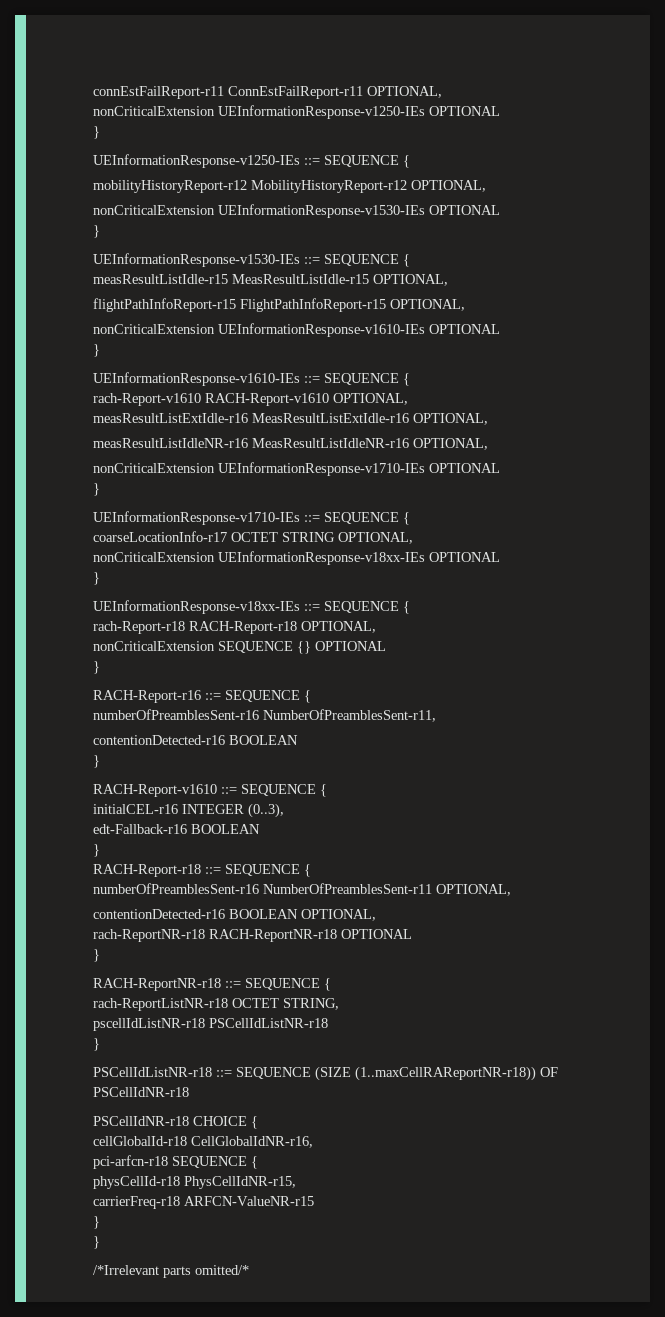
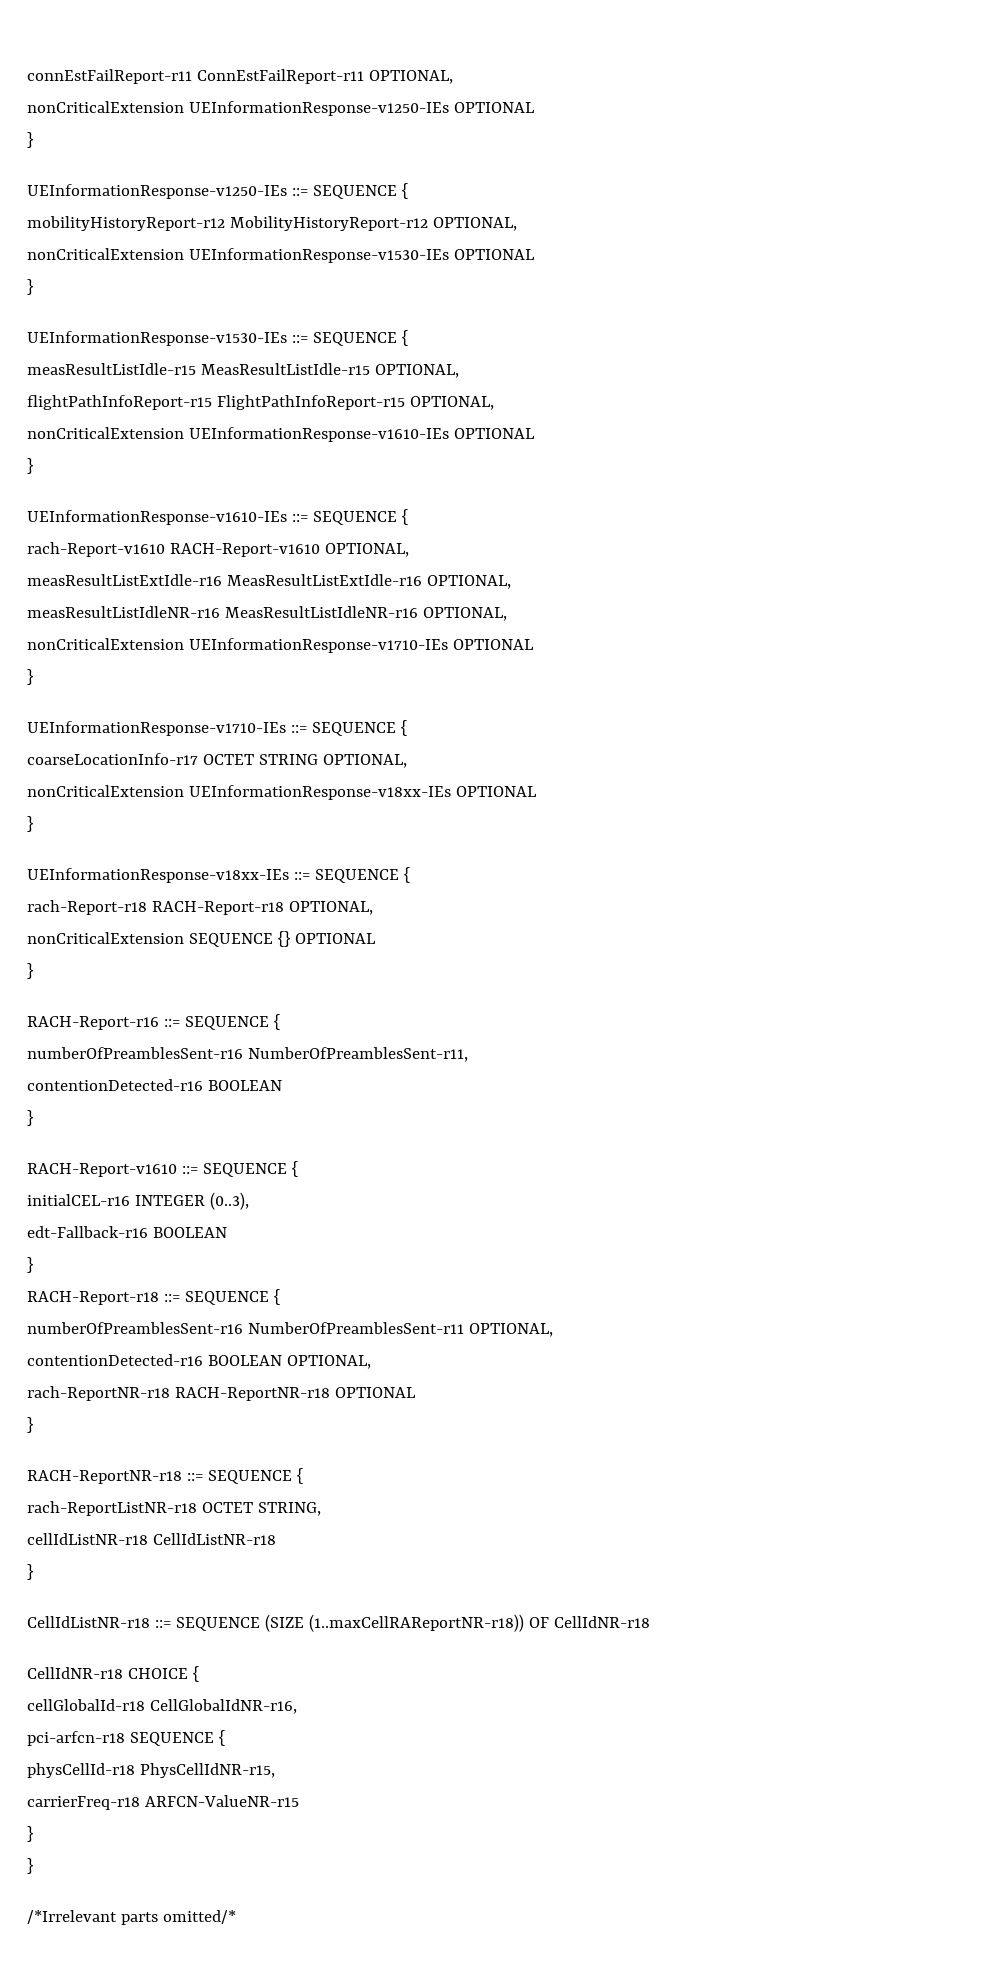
- pscellIdListNR-r18 PSCellIdListNR-r18
+ cellIdListNR-r18 CellIdListNR-r18
  }
- PSCellIdListNR-r18 ::= SEQUENCE (SIZE (1..maxCellRAReportNR-r18)) OF PSCellIdNR-r18
- PSCellIdNR-r18 CHOICE {
+ CellIdListNR-r18 ::= SEQUENCE (SIZE (1..maxCellRAReportNR-r18)) OF CellIdNR-r18
+ CellIdNR-r18 CHOICE {

